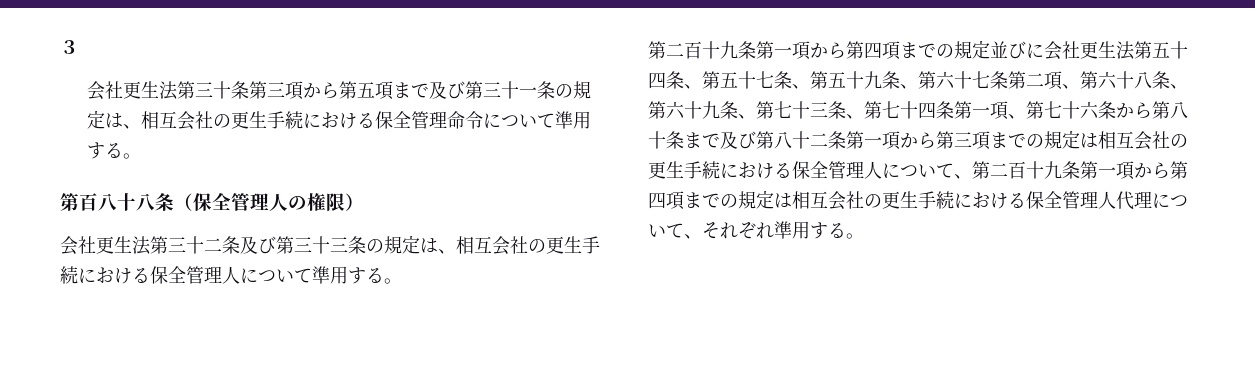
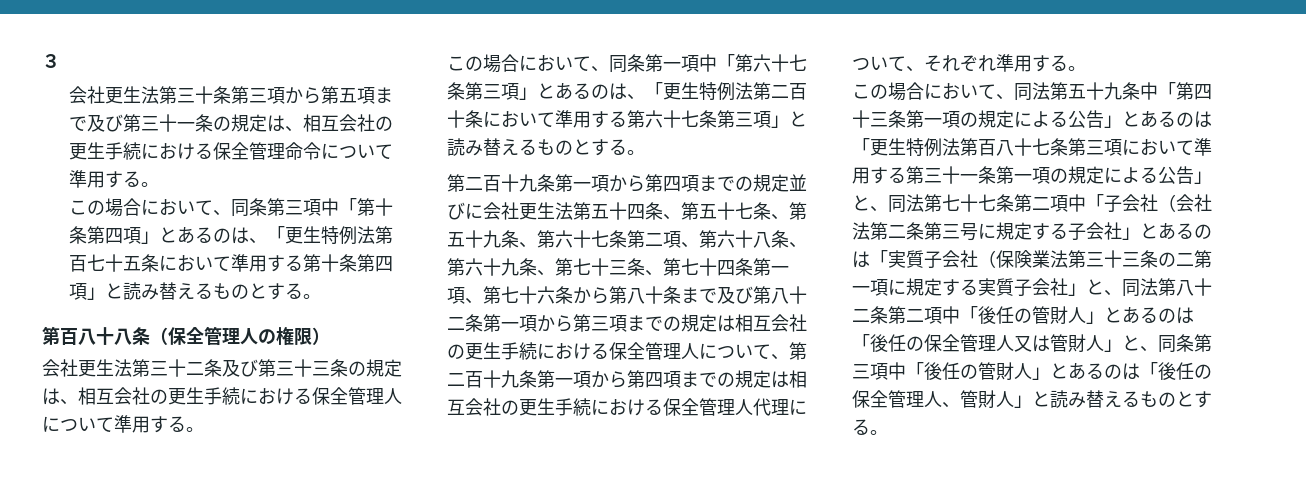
+ この場合において、同条第三項中「第十条第四項」とあるのは、「更生特例法第百七十五条において準用する第十条第四項」と読み替えるものとする。
+ この場合において、同条第一項中「第六十七条第三項」とあるのは、「更生特例法第二百十条において準用する第六十七条第三項」と読み替えるものとする。
+ この場合において、同法第五十九条中「第四十三条第一項の規定による公告」とあるのは「更生特例法第百八十七条第三項において準用する第三十一条第一項の規定による公告」と、同法第七十七条第二項中「子会社（会社法第二条第三号に規定する子会社」とあるのは「実質子会社（保険業法第三十三条の二第一項に規定する実質子会社」と、同法第八十二条第二項中「後任の管財人」とあるのは「後任の保全管理人又は管財人」と、同条第三項中「後任の管財人」とあるのは「後任の保全管理人、管財人」と読み替えるものとする。

